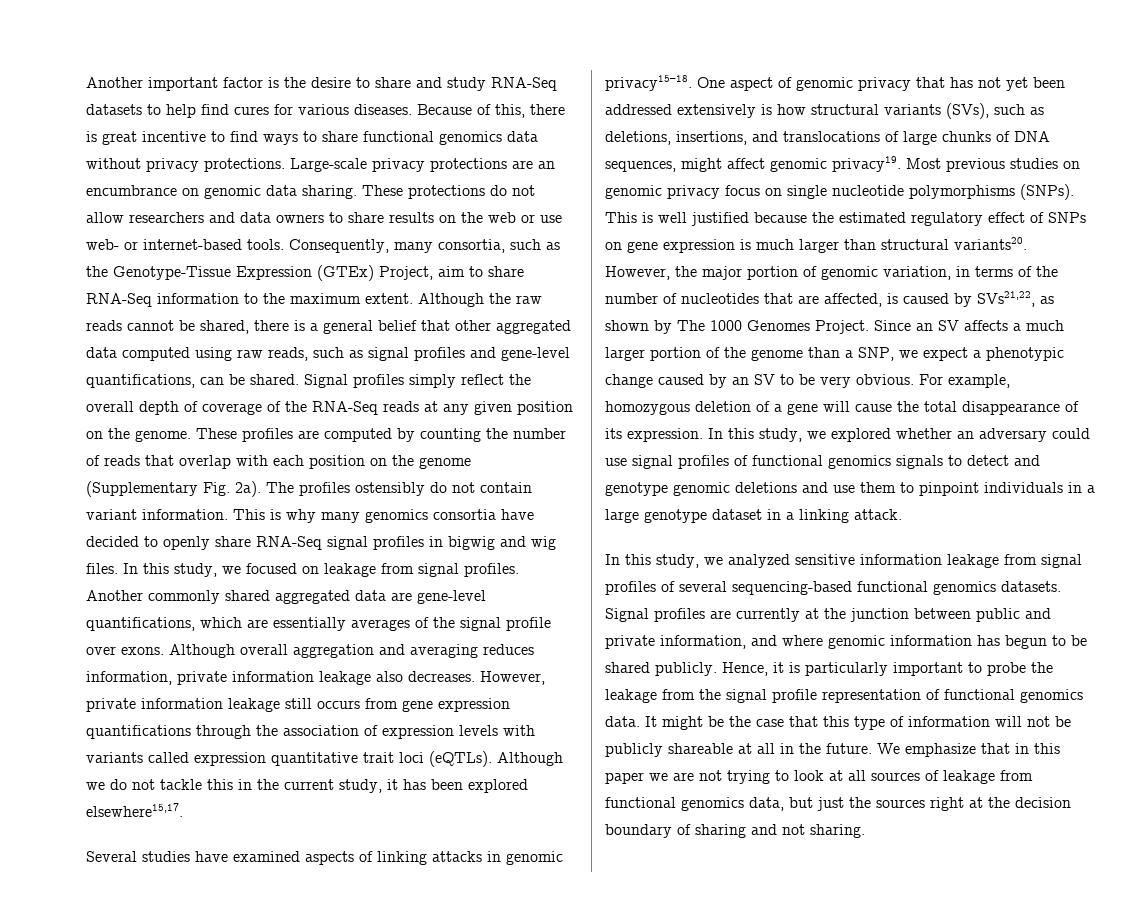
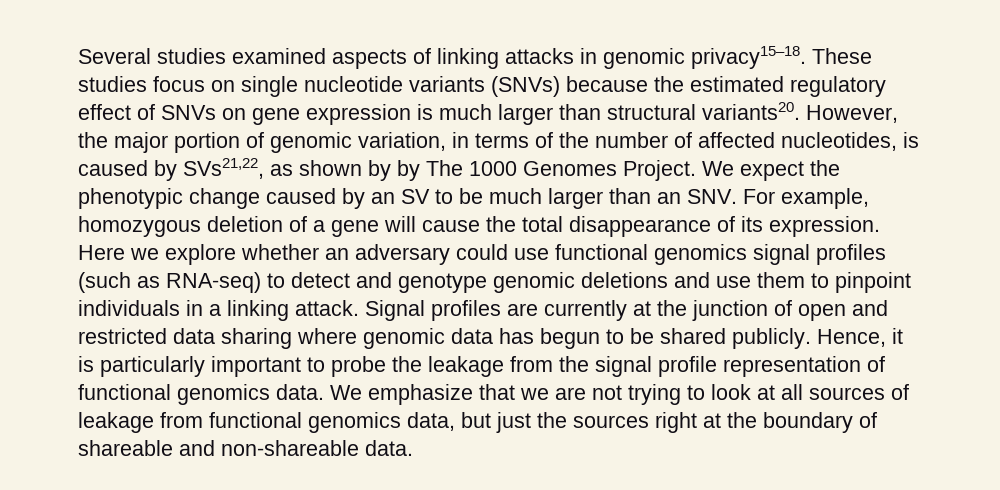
- Another important factor is the desire to share and study RNA-Seq datasets to help find cures for various diseases. Because of this, there is great incentive to find ways to share functional genomics data without privacy protections. Large-scale privacy protections are an encumbrance on genomic data sharing. These protections do not allow researchers and data owners to share results on the web or use web- or internet-based tools. Consequently, many consortia, such as the Genotype-Tissue Expression (GTEx) Project, aim to share RNA-Seq information to the maximum extent. Although the raw reads cannot be shared, there is a general belief that other aggregated data computed using raw reads, such as signal profiles and gene-level quantifications, can be shared. Signal profiles simply reflect the overall depth of coverage of the RNA-Seq reads at any given position on the genome. These profiles are computed by counting the number of reads that overlap with each position on the genome (Supplementary Fig. 2a). The profiles ostensibly do not contain variant information. This is why many genomics consortia have decided to openly share RNA-Seq signal profiles in bigwig and wig files. In this study, we focused on leakage from signal profiles. Another commonly shared aggregated data are gene-level quantifications, which are essentially averages of the signal profile over exons. Although overall aggregation and averaging reduces information, private information leakage also decreases. However, private information leakage still occurs from gene expression quantifications through the association of expression levels with variants called expression quantitative trait loci (eQTLs). Although we do not tackle this in the current study, it has been explored elsewhere15,17.
- Several studies have examined aspects of linking attacks in genomic privacy15–18.
+ Several studies examined aspects of linking attacks in genomic privacy15–18.
- One aspect of genomic privacy that has not yet been addressed extensively is how structural variants (SVs), such as deletions, insertions, and translocations of large chunks of DNA sequences, might affect genomic privacy19. Most previous studies on genomic privacy focus on single nucleotide polymorphisms (SNPs). This is well justified because the estimated regulatory effect of SNPs on gene expression is much larger than structural variants20.
+ These studies focus on single nucleotide variants (SNVs) because the estimated regulatory effect of SNVs on gene expression is much larger than structural variants20.
- However, the major portion of genomic variation, in terms of the number of nucleotides that are affected, is caused by SVs21,22, as shown by The 1000 Genomes Project.
+ However, the major portion of genomic variation, in terms of the number of affected nucleotides, is caused by SVs21,22, as shown by by The 1000 Genomes Project.
- Since an SV affects a much larger portion of the genome than a SNP, we expect a phenotypic change caused by an SV to be very obvious. For example, homozygous deletion of a gene will cause the total disappearance of its expression.
+ We expect the phenotypic change caused by an SV to be much larger than an SNV. For example, homozygous deletion of a gene will cause the total disappearance of its expression.
- In this study, we explored whether an adversary could use signal profiles of functional genomics signals to detect and genotype genomic deletions and use them to pinpoint individuals in a large genotype dataset in a linking attack.
- In this study, we analyzed sensitive information leakage from signal profiles of several sequencing-based functional genomics datasets.
+ Here we explore whether an adversary could use functional genomics signal profiles (such as RNA-seq) to detect and genotype genomic deletions and use them to pinpoint individuals in a linking attack.
- Signal profiles are currently at the junction between public and private information, and where genomic information has begun to be shared publicly.
+ Signal profiles are currently at the junction of open and restricted data sharing where genomic data has begun to be shared publicly.
- It might be the case that this type of information will not be publicly shareable at all in the future. We emphasize that in this paper we are not trying to look at all sources of leakage from functional genomics data, but just the sources right at the decision boundary of sharing and not sharing.
+ We emphasize that we are not trying to look at all sources of leakage from functional genomics data, but just the sources right at the boundary of shareable and non-shareable data.

